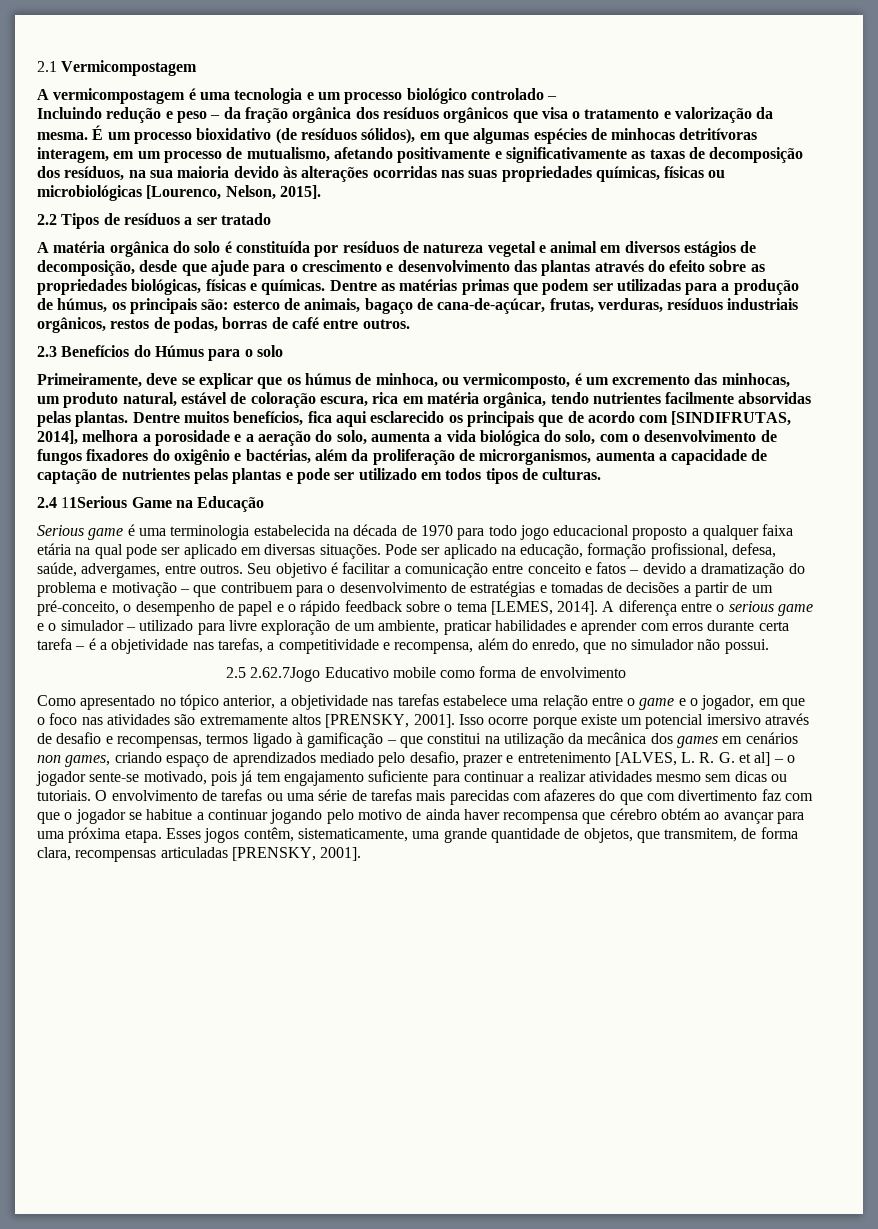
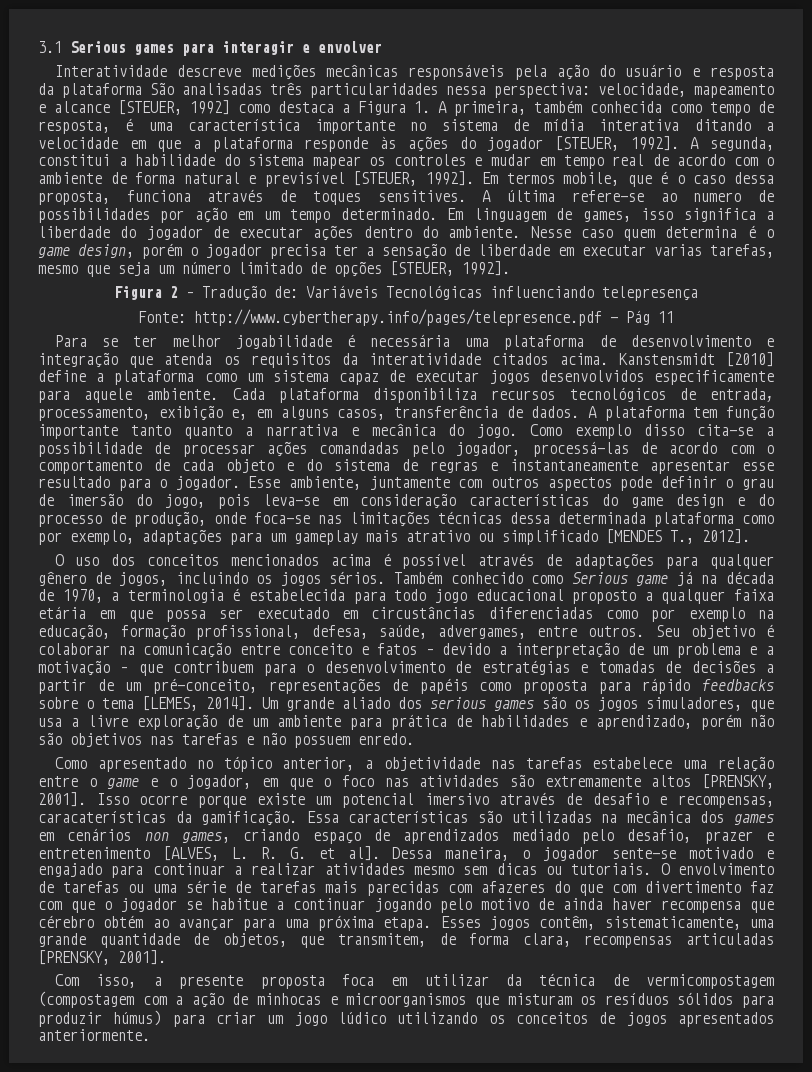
- 2.1 Vermicompostagem
- A vermicompostagem é uma tecnologia e um processo biológico controlado –
- Incluindo redução e peso – da fração orgânica dos resíduos orgânicos que visa o tratamento e valorização da mesma. É um processo bioxidativo (de resíduos sólidos), em que algumas espécies de minhocas detritívoras interagem, em um processo de mutualismo, afetando positivamente e significativamente as taxas de decomposição dos resíduos, na sua maioria devido às alterações ocorridas nas suas propriedades químicas, físicas ou microbiológicas [Lourenco, Nelson, 2015].
- 2.2 Tipos de resíduos a ser tratado
- A matéria orgânica do solo é constituída por resíduos de natureza vegetal e animal em diversos estágios de decomposição, desde que ajude para o crescimento e desenvolvimento das plantas através do efeito sobre as propriedades biológicas, físicas e químicas. Dentre as matérias primas que podem ser utilizadas para a produção de húmus, os principais são: esterco de animais, bagaço de cana-de-açúcar, frutas, verduras, resíduos industriais orgânicos, restos de podas, borras de café entre outros.
- 2.3 Benefícios do Húmus para o solo
- Primeiramente, deve se explicar que os húmus de minhoca, ou vermicomposto, é um excremento das minhocas, um produto natural, estável de coloração escura, rica em matéria orgânica, tendo nutrientes facilmente absorvidas pelas plantas. Dentre muitos benefícios, fica aqui esclarecido os principais que de acordo com [SINDIFRUTAS, 2014], melhora a porosidade e a aeração do solo, aumenta a vida biológica do solo, com o desenvolvimento de fungos fixadores do oxigênio e bactérias, além da proliferação de microrganismos, aumenta a capacidade de captação de nutrientes pelas plantas e pode ser utilizado em todos tipos de culturas.
- 2.4 11Serious Game na Educação
- Serious game é uma terminologia estabelecida na década de 1970 para todo jogo educacional proposto a qualquer faixa etária na qual pode ser aplicado em diversas situações. Pode ser aplicado na educação, formação profissional, defesa, saúde, advergames, entre outros.
+ 3.1 Serious games para interagir e envolver
+ Interatividade descreve medições mecânicas responsáveis pela ação do usuário e resposta da plataforma São analisadas três particularidades nessa perspectiva: velocidade, mapeamento e alcance [STEUER, 1992] como destaca a Figura 1. A primeira, também conhecida como tempo de resposta, é uma característica importante no sistema de mídia interativa ditando a velocidade em que a plataforma responde às ações do jogador [STEUER, 1992]. A segunda, constitui a habilidade do sistema mapear os controles e mudar em tempo real de acordo com o ambiente de forma natural e previsível [STEUER, 1992]. Em termos mobile, que é o caso dessa proposta, funciona através de toques sensitives. A última refere-se ao numero de possibilidades por ação em um tempo determinado. Em linguagem de games, isso significa a liberdade do jogador de executar ações dentro do ambiente. Nesse caso quem determina é o game design, porém o jogador precisa ter a sensação de liberdade em executar varias tarefas, mesmo que seja um número limitado de opções [STEUER, 1992].
+ Figura 2 – Tradução de: Variáveis Tecnológicas influenciando telepresença
+ Fonte: http://www.cybertherapy.info/pages/telepresence.pdf - Pág 11
+ Para se ter melhor jogabilidade é necessária uma plataforma de desenvolvimento e integração que atenda os requisitos da interatividade citados acima. Kanstensmidt [2010] define a plataforma como um sistema capaz de executar jogos desenvolvidos especificamente para aquele ambiente. Cada plataforma disponibiliza recursos tecnológicos de entrada, processamento, exibição e, em alguns casos, transferência de dados. A plataforma tem função importante tanto quanto a narrativa e mecânica do jogo. Como exemplo disso cita-se a possibilidade de processar ações comandadas pelo jogador, processá-las de acordo com o comportamento de cada objeto e do sistema de regras e instantaneamente apresentar esse resultado para o jogador. Esse ambiente, juntamente com outros aspectos pode definir o grau de imersão do jogo, pois leva-se em consideração características do game design e do processo de produção, onde foca-se nas limitações técnicas dessa determinada plataforma como por exemplo, adaptações para um gameplay mais atrativo ou simplificado [MENDES T., 2012].
+ O uso dos conceitos mencionados acima é possível através de adaptações para qualquer gênero de jogos, incluindo os jogos sérios. Também conhecido como Serious game já na década de 1970, a terminologia é estabelecida para todo jogo educacional proposto a qualquer faixa etária em que possa ser executado em circustâncias diferenciadas como por exemplo na educação, formação profissional, defesa, saúde, advergames, entre outros.
- Seu objetivo é facilitar a comunicação entre conceito e fatos – devido a dramatização do problema e motivação – que contribuem para o desenvolvimento de estratégias e tomadas de decisões a partir de um pré-conceito, o desempenho de papel e o rápido feedback sobre o tema [LEMES, 2014].
+ Seu objetivo é colaborar na comunicação entre conceito e fatos – devido a interpretação de um problema e a motivação – que contribuem para o desenvolvimento de estratégias e tomadas de decisões a partir de um pré-conceito, representações de papéis como proposta para rápido feedbacks sobre o tema [LEMES, 2014].
- A diferença entre o serious game e o simulador – utilizado para livre exploração de um ambiente, praticar habilidades e aprender com erros durante certa tarefa – é a objetividade nas tarefas, a competitividade e recompensa, além do enredo, que no simulador não possui.
- 2.5 2.62.7Jogo Educativo mobile como forma de envolvimento
+ Um grande aliado dos serious games são os jogos simuladores, que usa a livre exploração de um ambiente para prática de habilidades e aprendizado, porém não são objetivos nas tarefas e não possuem enredo.
- Isso ocorre porque existe um potencial imersivo através de desafio e recompensas, termos ligado à gamificação – que constitui na utilização da mecânica dos games em cenários non games, criando espaço de aprendizados mediado pelo desafio, prazer e entretenimento [ALVES, L. R. G. et al] – o jogador sente-se motivado, pois já tem engajamento suficiente para continuar a realizar atividades mesmo sem dicas ou tutoriais.
+ Isso ocorre porque existe um potencial imersivo através de desafio e recompensas, caracaterísticas da gamificação. Essa características são utilizadas na mecânica dos games em cenários non games, criando espaço de aprendizados mediado pelo desafio, prazer e entretenimento [ALVES, L. R. G. et al]. Dessa maneira, o jogador sente-se motivado e engajado para continuar a realizar atividades mesmo sem dicas ou tutoriais.
+ Com isso, a presente proposta foca em utilizar da técnica de vermicompostagem (compostagem com a ação de minhocas e microorganismos que misturam os resíduos sólidos para produzir húmus) para criar um jogo lúdico utilizando os conceitos de jogos apresentados anteriormente.

